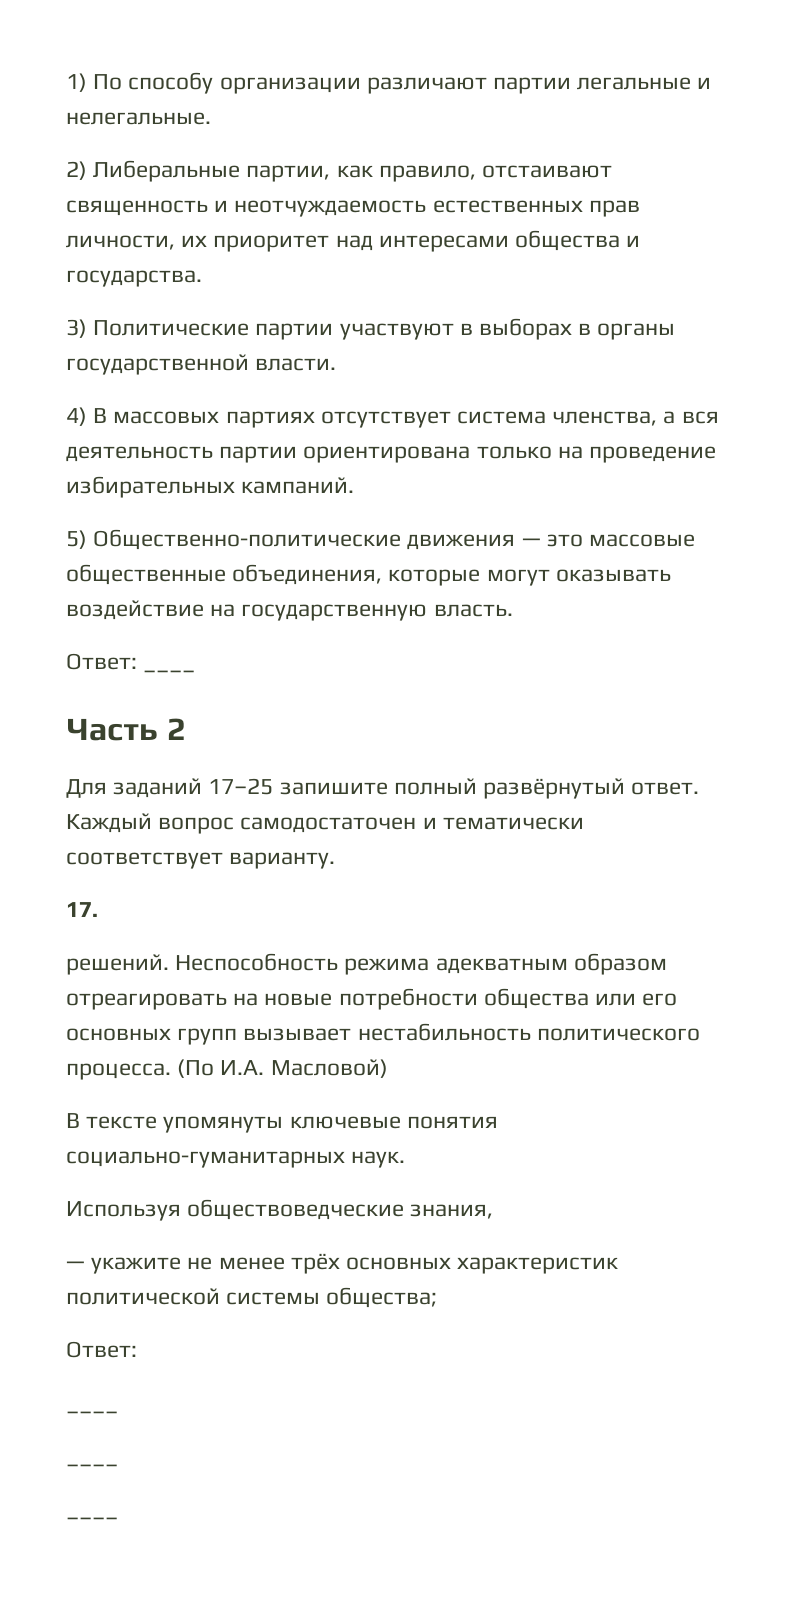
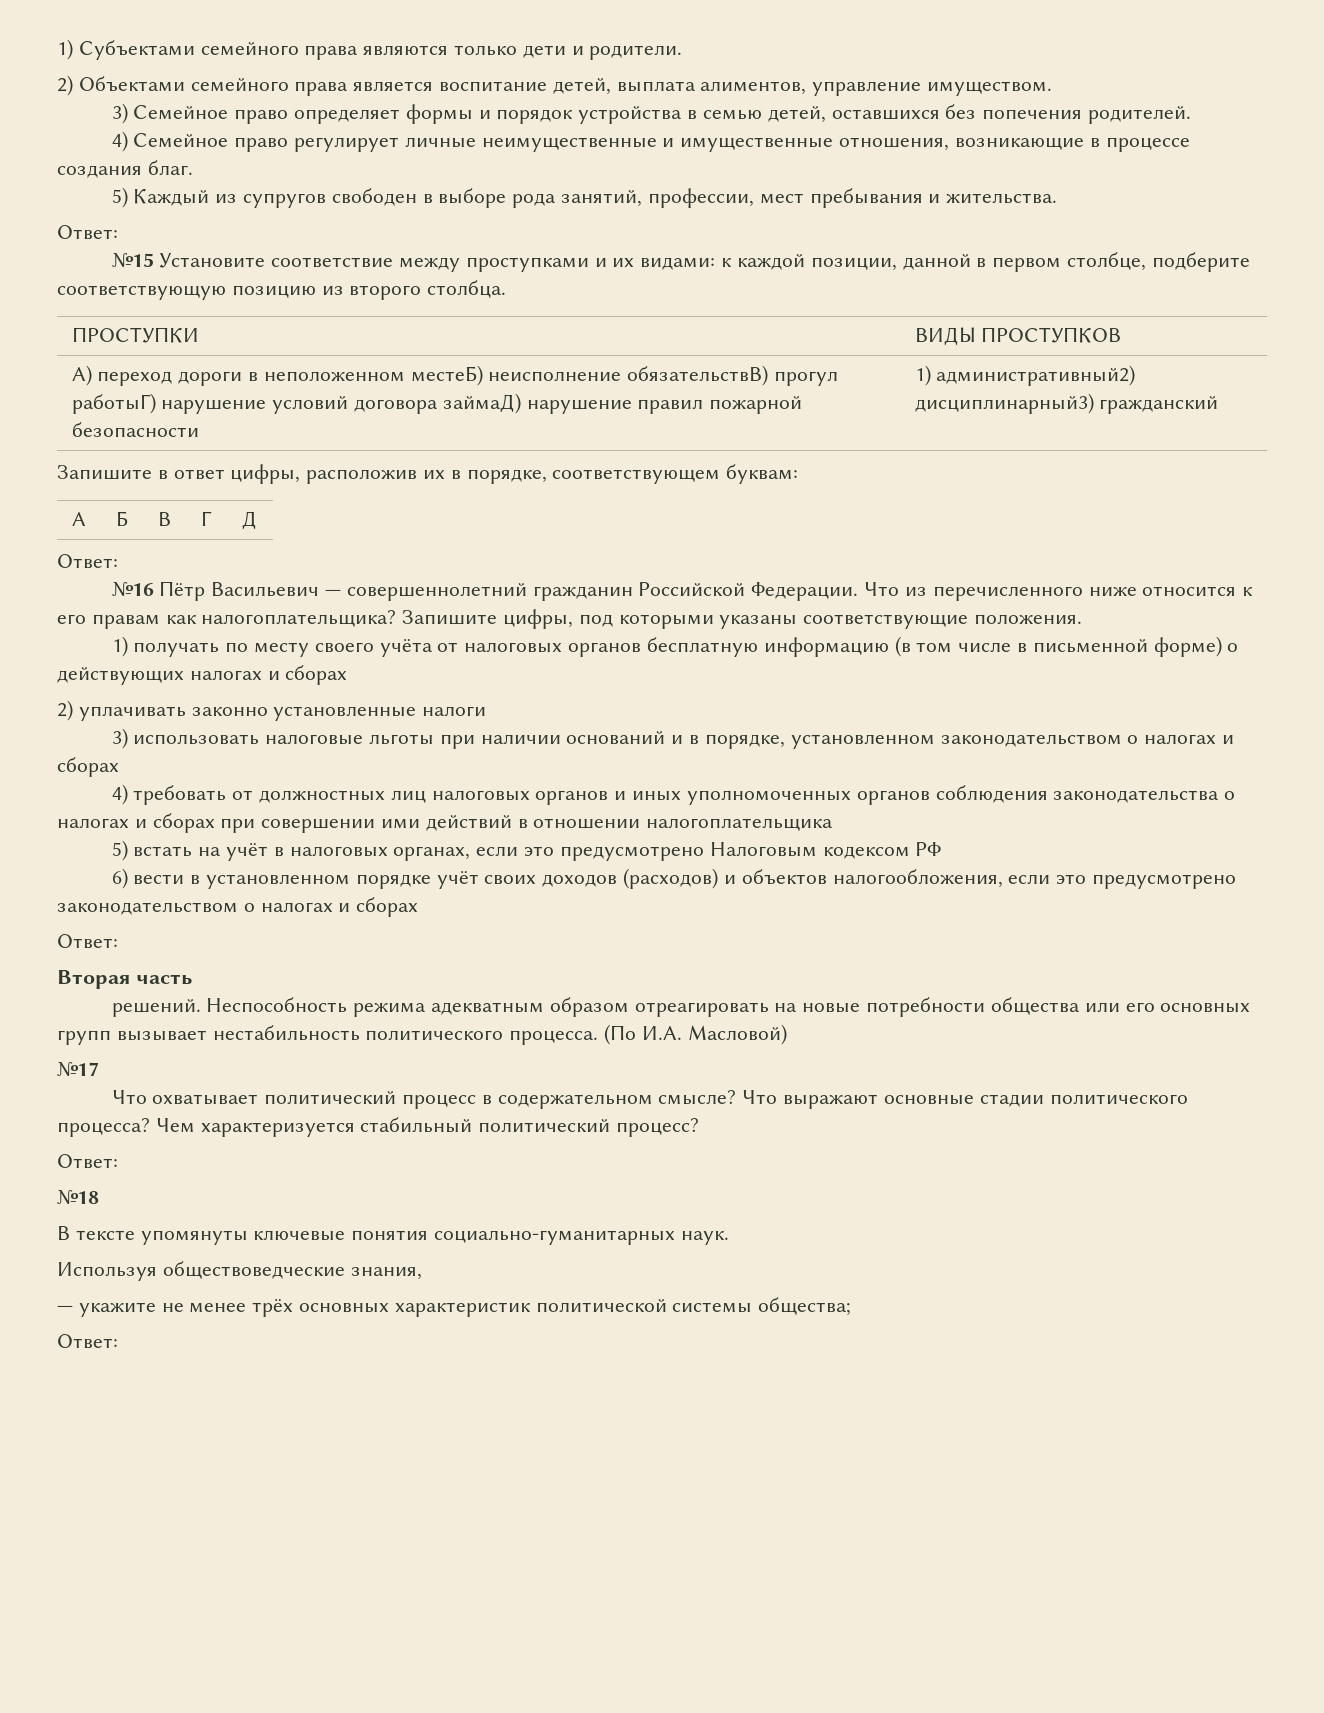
- 1) По способу организации различают партии легальные и нелегальные.
- 2) Либеральные партии, как правило, отстаивают священность и неотчуждаемость естественных прав личности, их приоритет над интересами общества и государства.
- 3) Политические партии участвуют в выборах в органы государственной власти.
- 4) В массовых партиях отсутствует система членства, а вся деятельность партии ориентирована только на проведение избирательных кампаний.
- 5) Общественно-политические движения — это массовые общественные объединения, которые могут оказывать воздействие на государственную власть.
- Ответ: ____
- Часть 2
- Для заданий 17–25 запишите полный развёрнутый ответ. Каждый вопрос самодостаточен и тематически соответствует варианту.
- 17.
+ 1) Субъектами семейного права являются только дети и родители.
+ 2) Объектами семейного права является воспитание детей, выплата алиментов, управление имуществом.
+ 3) Семейное право определяет формы и порядок устройства в семью детей, оставшихся без попечения родителей.
+ 4) Семейное право регулирует личные неимущественные и имущественные отношения, возникающие в процессе создания благ.
+ 5) Каждый из супругов свободен в выборе рода занятий, профессии, мест пребывания и жительства.
+ Ответ:
+ №15 Установите соответствие между проступками и их видами: к каждой позиции, данной в первом столбце, подберите соответствующую позицию из второго столбца.
+ ПРОСТУПКИ | ВИДЫ ПРОСТУПКОВ
+ А) переход дороги в неположенном местеБ) неисполнение обязательствB) прогул работыГ) нарушение условий договора займаД) нарушение правил пожарной безопасности | 1) административный2) дисциплинарный3) гражданский
+ Запишите в ответ цифры, расположив их в порядке, соответствующем буквам:
+ A | Б | В | Г | Д
+ Ответ:
+ №16 Пётр Васильевич — совершеннолетний гражданин Российской Федерации. Что из перечисленного ниже относится к его правам как налогоплательщика? Запишите цифры, под которыми указаны соответствующие положения.
+ 1) получать по месту своего учёта от налоговых органов бесплатную информацию (в том числе в письменной форме) о действующих налогах и сборах
+ 2) уплачивать законно установленные налоги
+ 3) использовать налоговые льготы при наличии оснований и в порядке, установленном законодательством о налогах и сборах
+ 4) требовать от должностных лиц налоговых органов и иных уполномоченных органов соблюдения законодательства о налогах и сборах при совершении ими действий в отношении налогоплательщика
+ 5) встать на учёт в налоговых органах, если это предусмотрено Налоговым кодексом РФ
+ 6) вести в установленном порядке учёт своих доходов (расходов) и объектов налогообложения, если это предусмотрено законодательством о налогах и сборах
+ Ответ:
+ Вторая часть
+ №17
+ Что охватывает политический процесс в содержательном смысле? Что выражают основные стадии политического процесса? Чем характеризуется стабильный политический процесс?
+ Ответ:
+ №18
  — укажите не менее трёх основных характеристик политической системы общества;
  Ответ:
- ____
- ____
- ____

